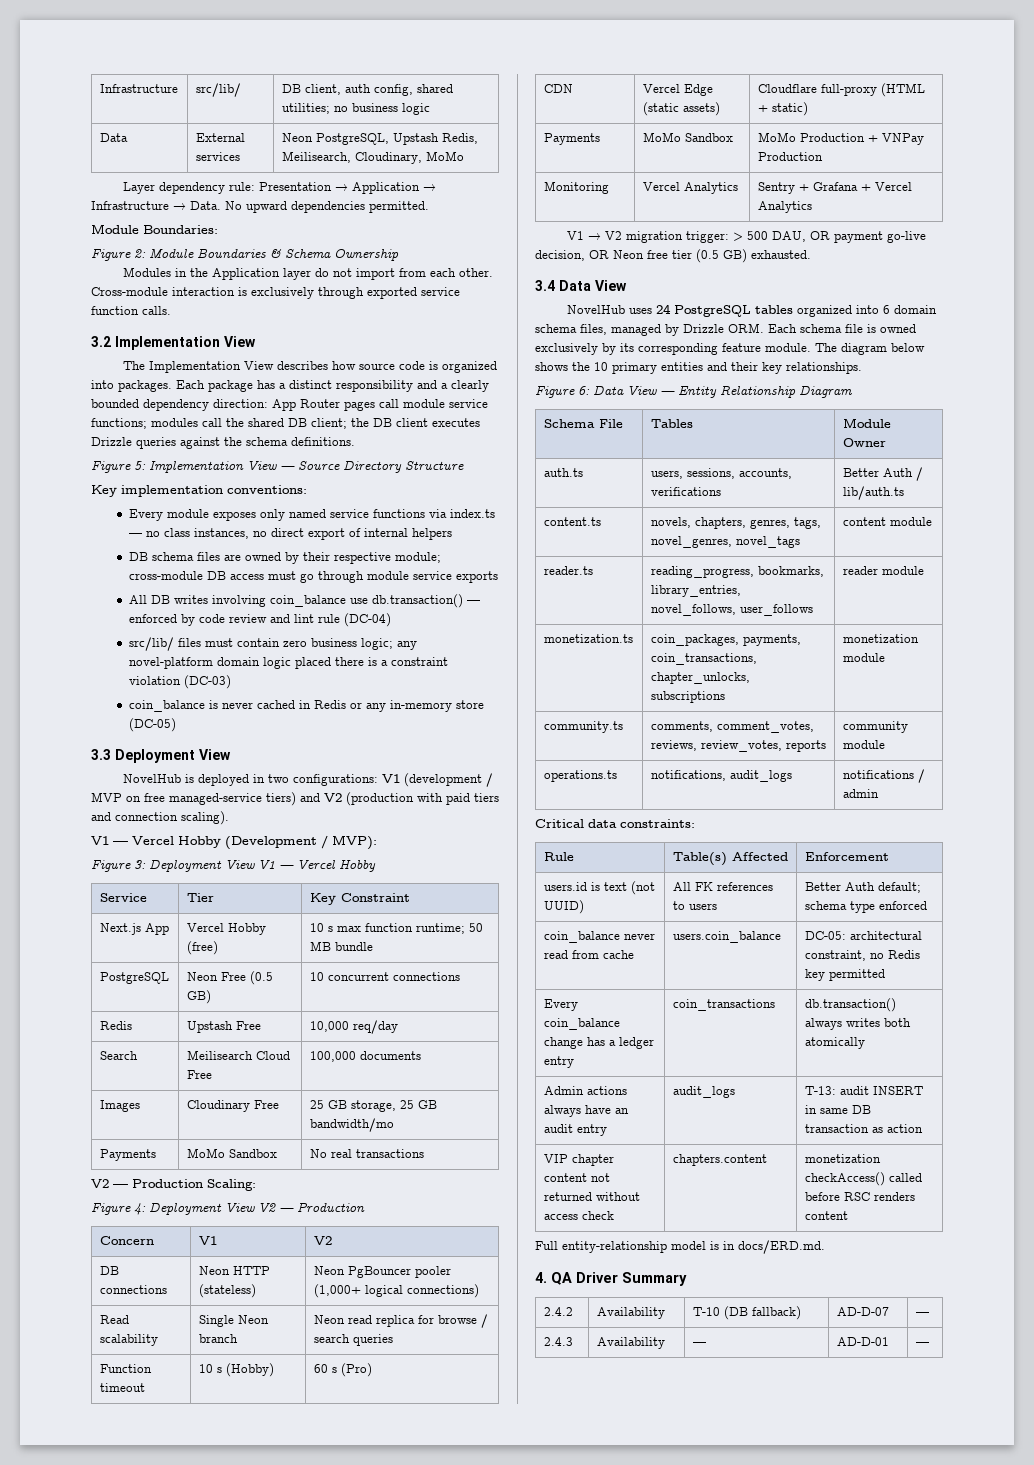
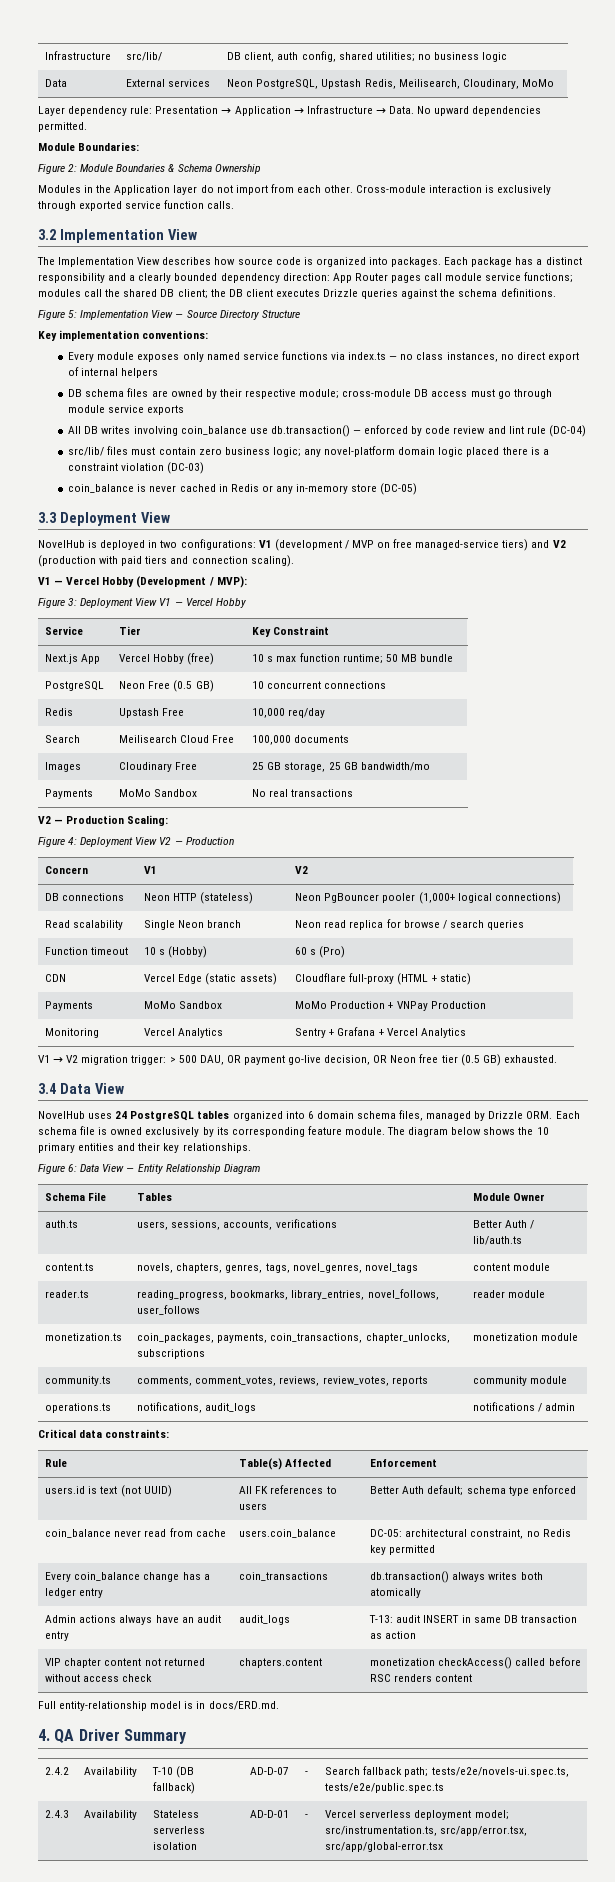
- 2.4.2 | Availability | T-10 (DB fallback) | AD-D-07 | —
- 2.4.3 | Availability | — | AD-D-01 | —
+ 2.4.2 | Availability | T-10 (DB fallback) | AD-D-07 | - | Search fallback path; tests/e2e/novels-ui.spec.ts, tests/e2e/public.spec.ts
+ 2.4.3 | Availability | Stateless serverless isolation | AD-D-01 | - | Vercel serverless deployment model; src/instrumentation.ts, src/app/error.tsx, src/app/global-error.tsx

